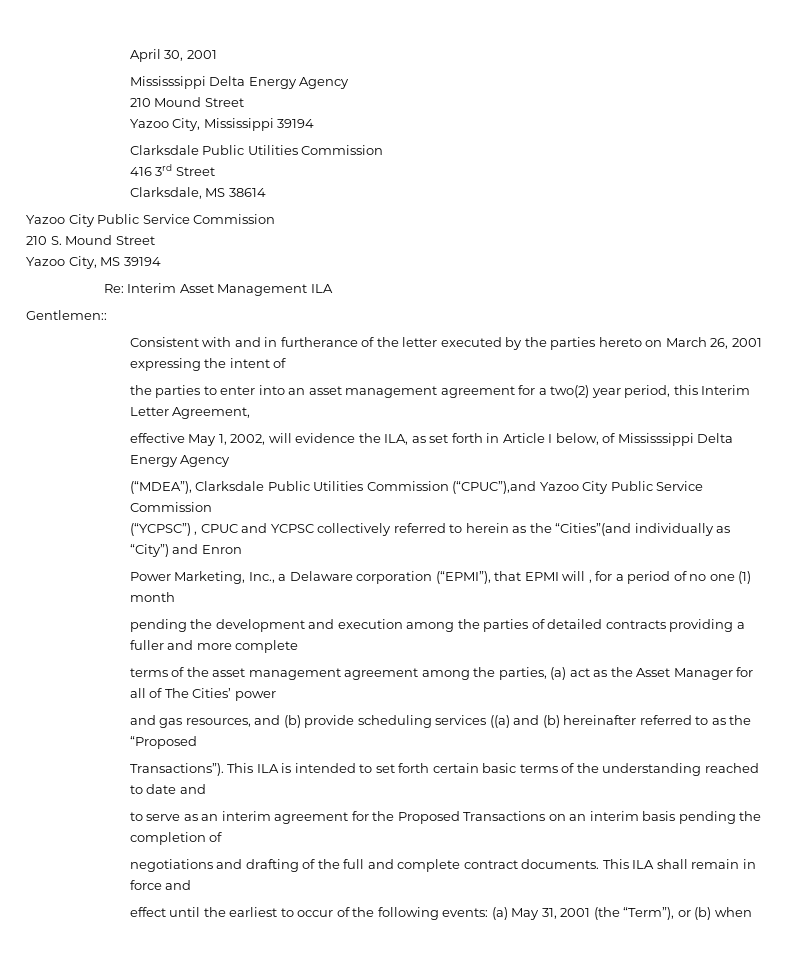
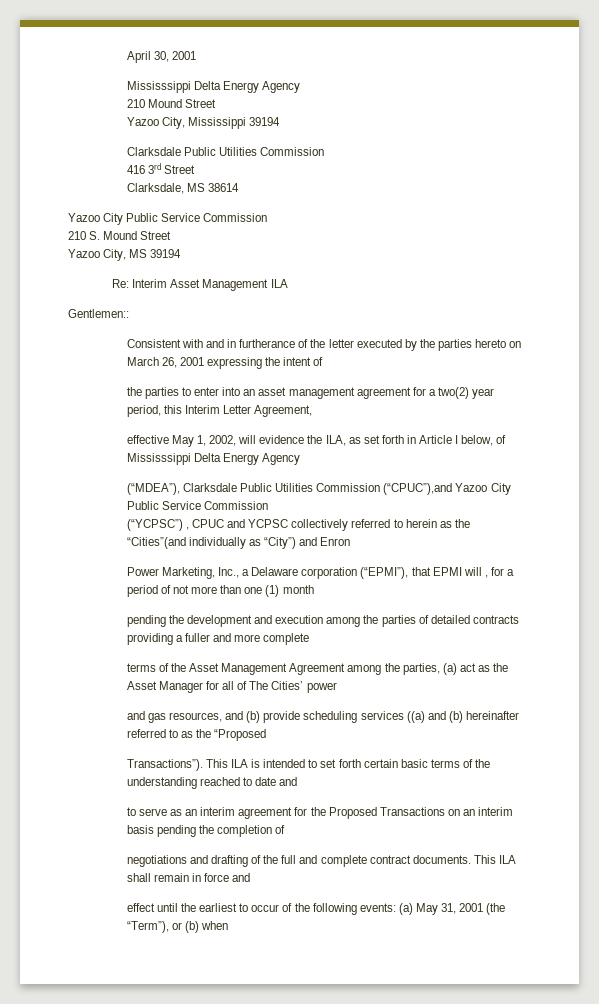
- Power Marketing, Inc., a Delaware corporation (“EPMI”), that EPMI will , for a period of no one (1) month
+ Power Marketing, Inc., a Delaware corporation (“EPMI”), that EPMI will , for a period of not more than one (1) month
- terms of the asset management agreement among the parties, (a) act as the Asset Manager for all of The Cities’ power
+ terms of the Asset Management Agreement among the parties, (a) act as the Asset Manager for all of The Cities’ power

